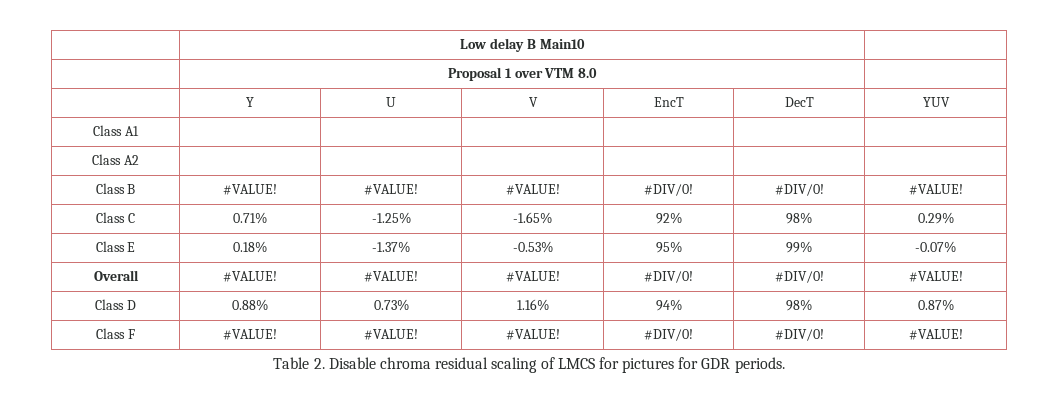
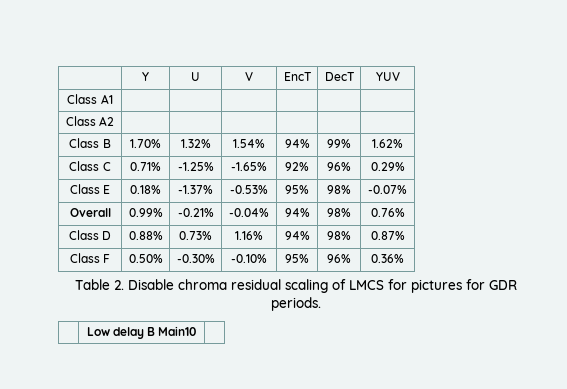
- | Low delay B Main10 |
- | Proposal 1 over VTM 8.0 |
- Class B | #VALUE! | #VALUE! | #VALUE! | #DIV/0! | #DIV/0! | #VALUE!
+ Class B | 1.70% | 1.32% | 1.54% | 94% | 99% | 1.62%
- Class C | 0.71% | -1.25% | -1.65% | 92% | 98% | 0.29%
+ Class C | 0.71% | -1.25% | -1.65% | 92% | 96% | 0.29%
- Class E | 0.18% | -1.37% | -0.53% | 95% | 99% | -0.07%
+ Class E | 0.18% | -1.37% | -0.53% | 95% | 98% | -0.07%
- Overall | #VALUE! | #VALUE! | #VALUE! | #DIV/0! | #DIV/0! | #VALUE!
+ Overall | 0.99% | -0.21% | -0.04% | 94% | 98% | 0.76%
- Class F | #VALUE! | #VALUE! | #VALUE! | #DIV/0! | #DIV/0! | #VALUE!
+ Class F | 0.50% | -0.30% | -0.10% | 95% | 96% | 0.36%
+ | Low delay B Main10 |

